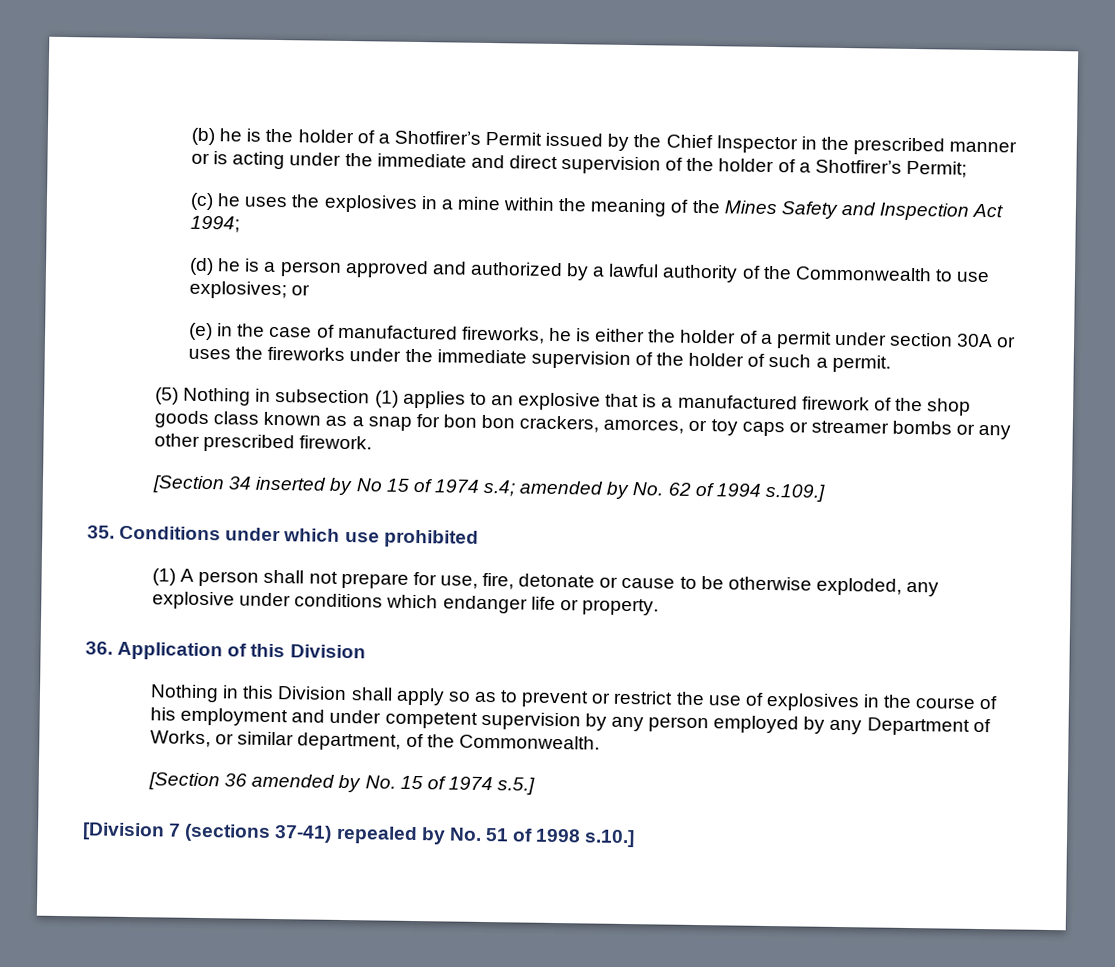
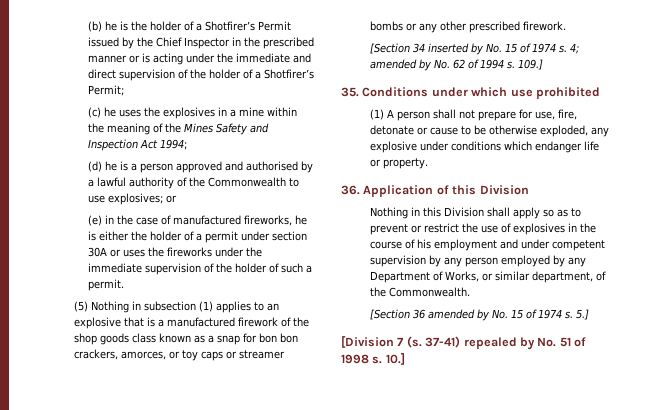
- (d) he is a person approved and authorized by a lawful authority of the Commonwealth to use explosives; or
+ (d) he is a person approved and authorised by a lawful authority of the Commonwealth to use explosives; or
- [Section 34 inserted by No 15 of 1974 s.4; amended by No. 62 of 1994 s.109.]
+ [Section 34 inserted by No. 15 of 1974 s. 4; amended by No. 62 of 1994 s. 109.]
- [Section 36 amended by No. 15 of 1974 s.5.]
+ [Section 36 amended by No. 15 of 1974 s. 5.]
- [Division 7 (sections 37-41) repealed by No. 51 of 1998 s.10.]
+ [Division 7 (s. 37-41) repealed by No. 51 of 1998 s. 10.]

